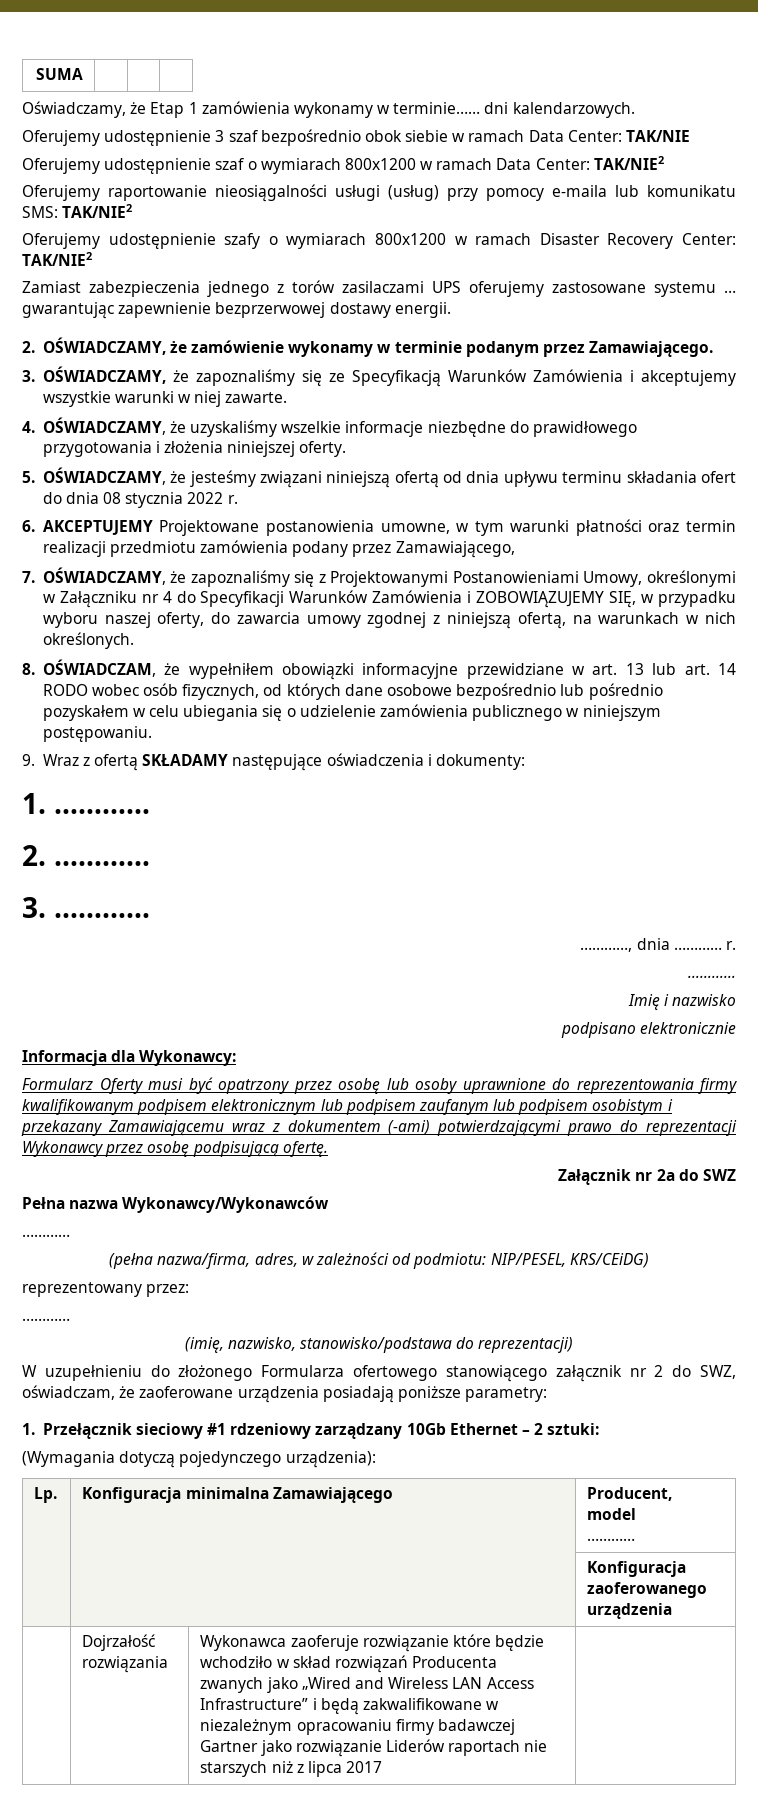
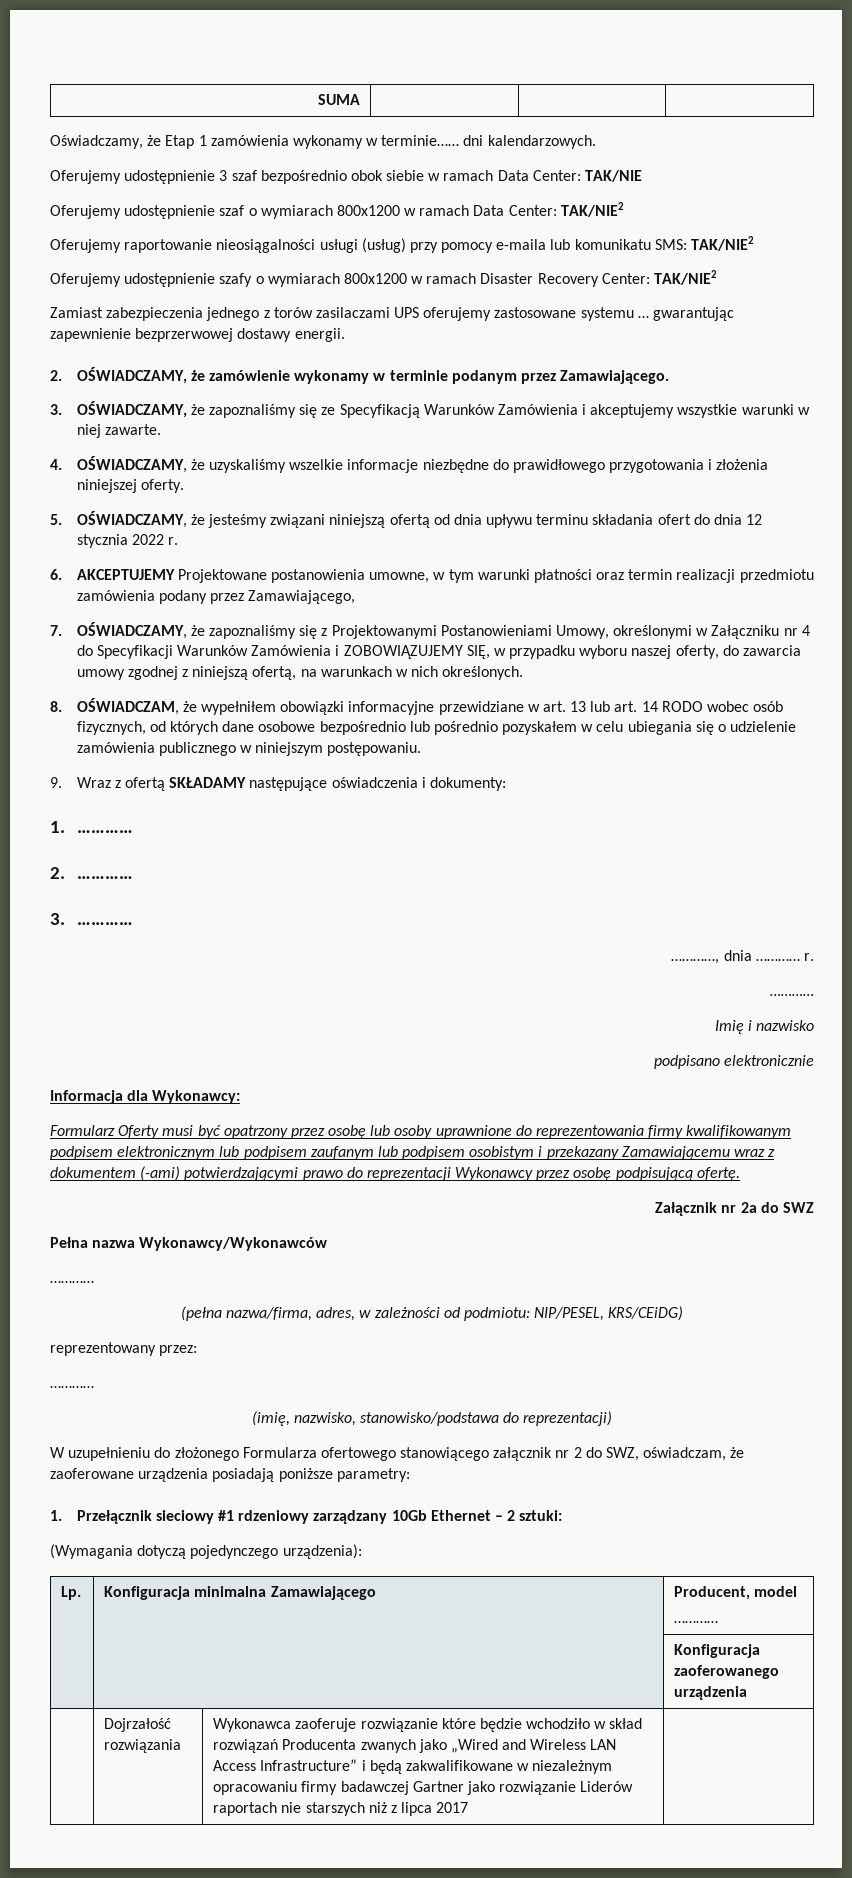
- 5. OŚWIADCZAMY, że jesteśmy związani niniejszą ofertą od dnia upływu terminu składania ofert do dnia 08 stycznia 2022 r.
+ 5. OŚWIADCZAMY, że jesteśmy związani niniejszą ofertą od dnia upływu terminu składania ofert do dnia 12 stycznia 2022 r.

